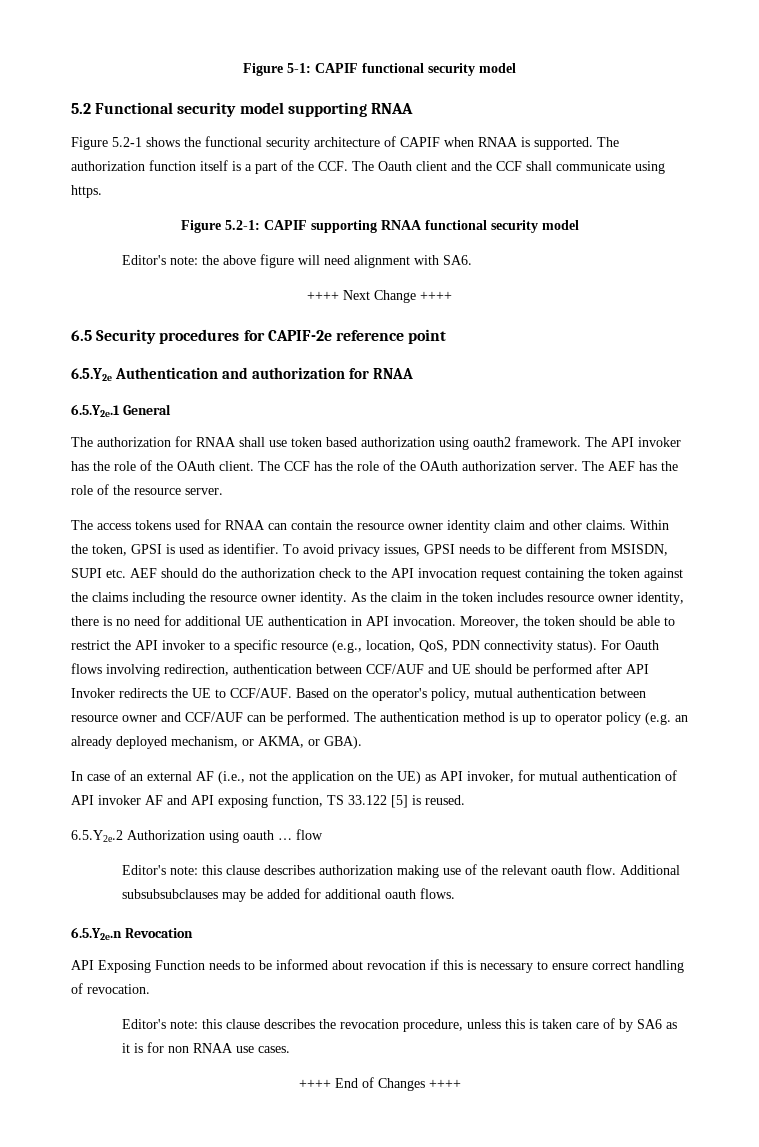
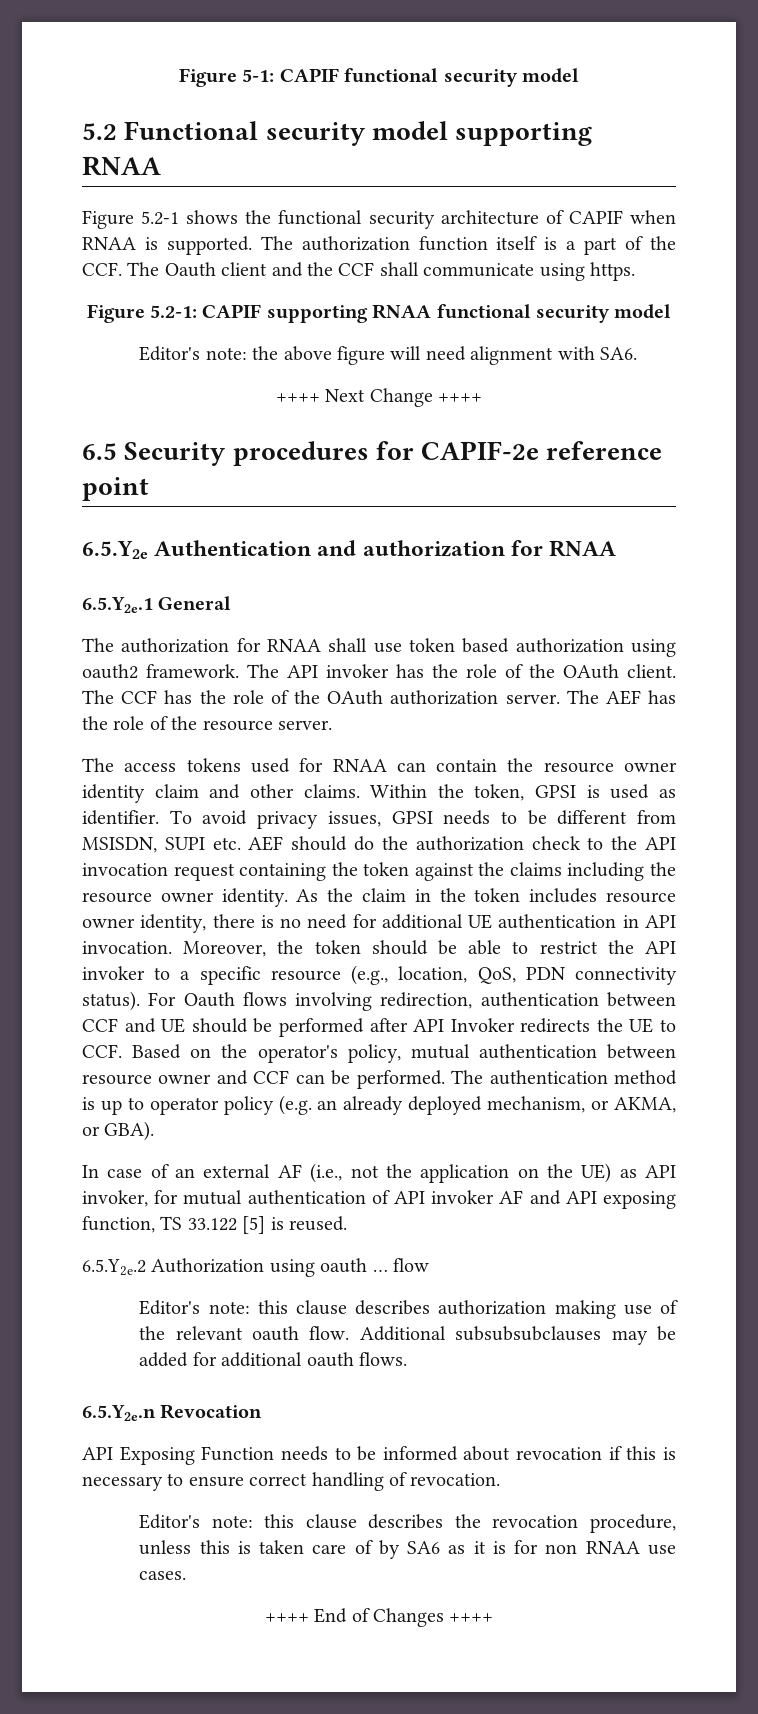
- For Oauth flows involving redirection, authentication between CCF/AUF and UE should be performed after API Invoker redirects the UE to CCF/AUF. Based on the operator's policy, mutual authentication between resource owner and CCF/AUF can be performed.
+ For Oauth flows involving redirection, authentication between CCF and UE should be performed after API Invoker redirects the UE to CCF. Based on the operator's policy, mutual authentication between resource owner and CCF can be performed.

